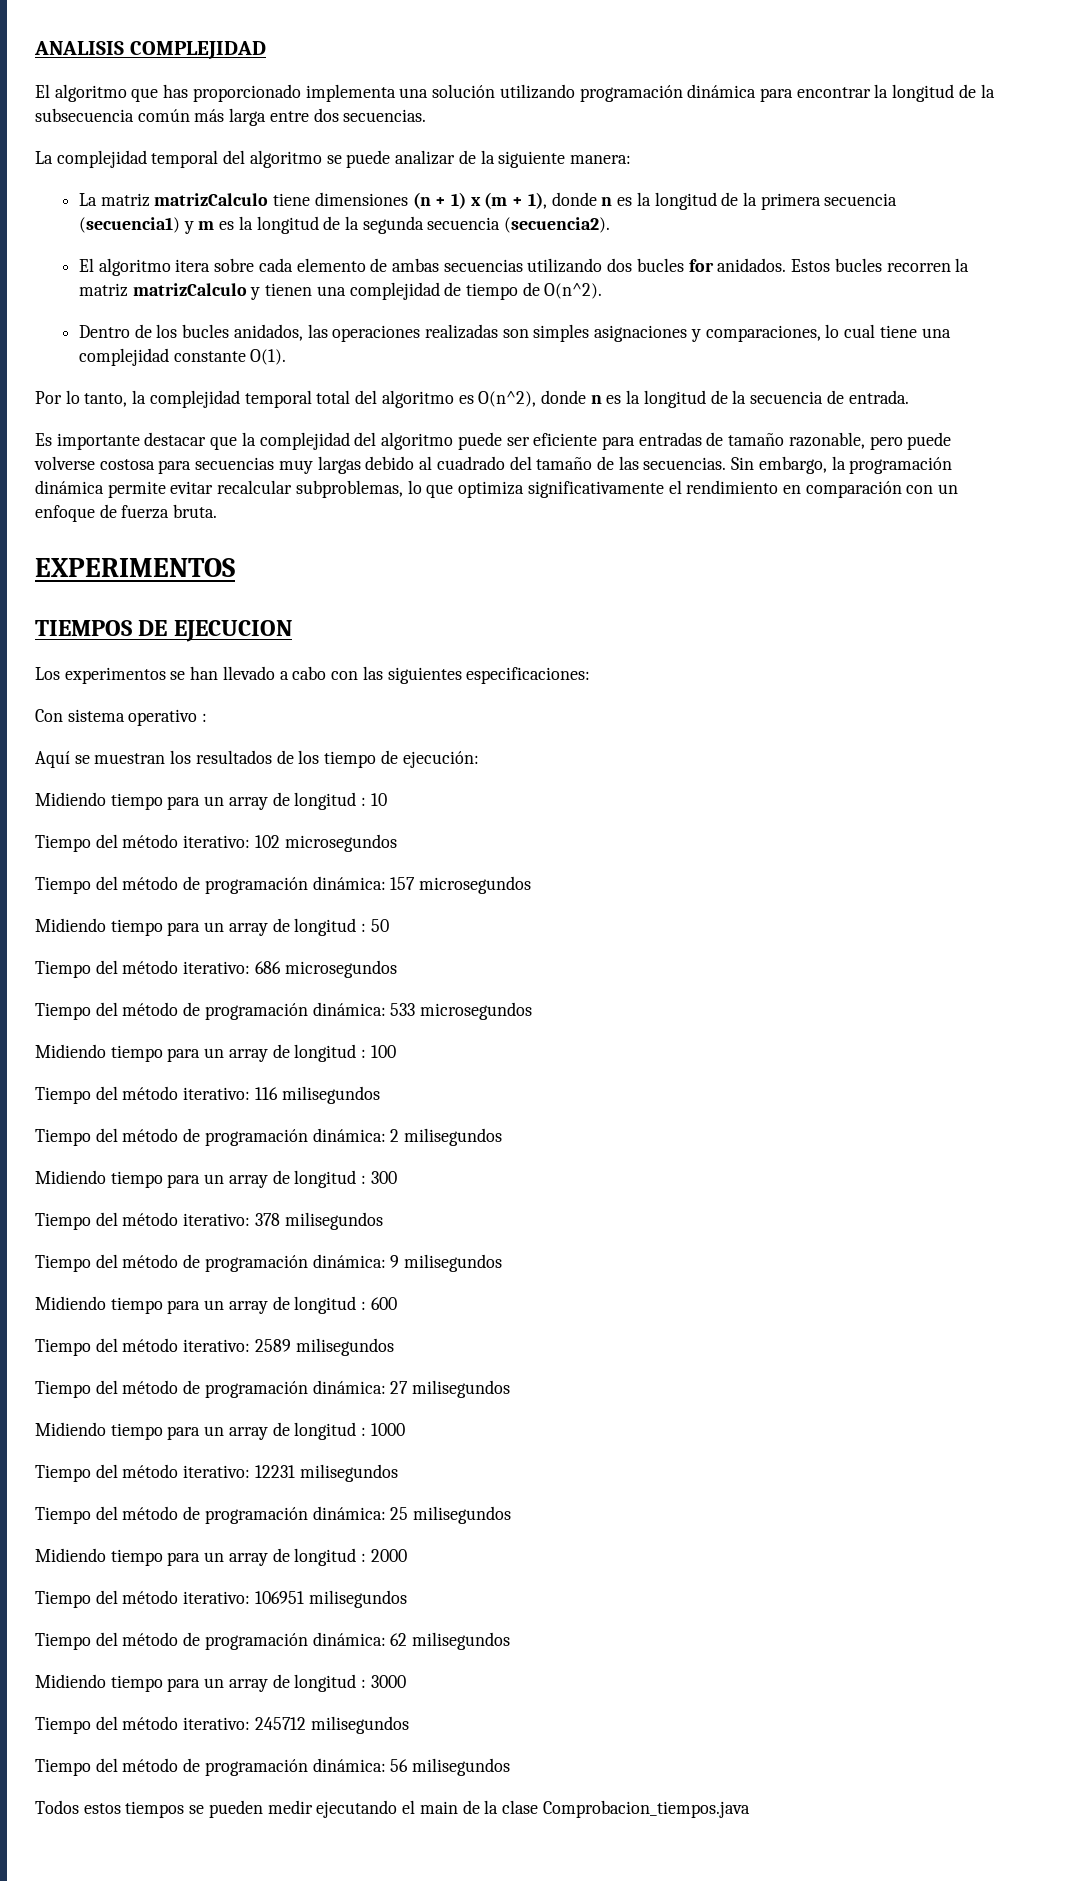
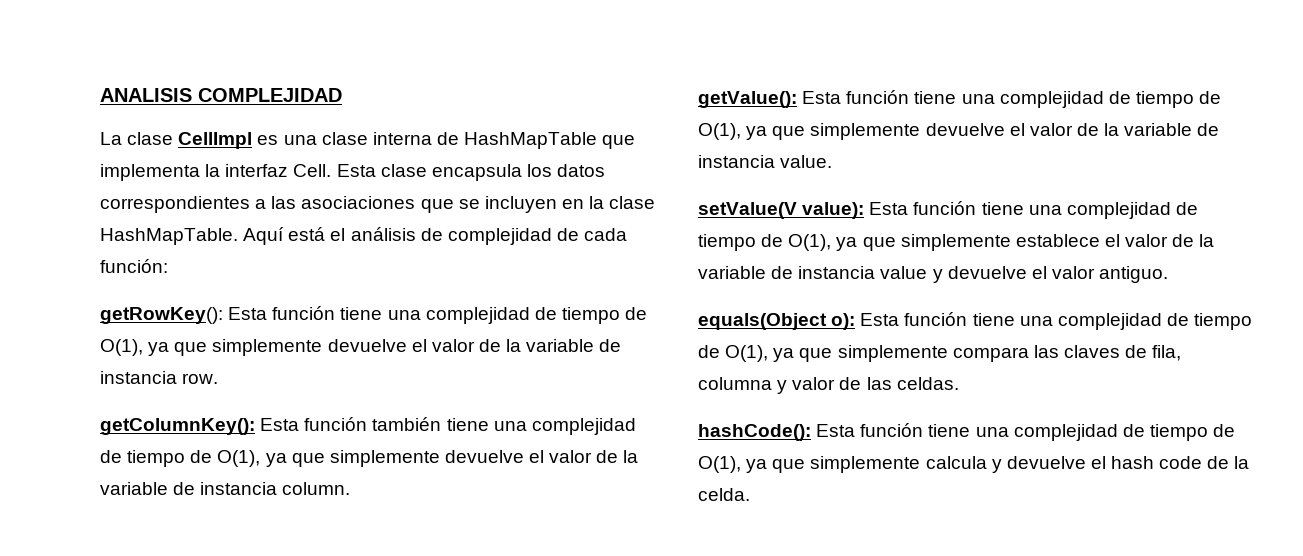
- El algoritmo que has proporcionado implementa una solución utilizando programación dinámica para encontrar la longitud de la subsecuencia común más larga entre dos secuencias.
- La complejidad temporal del algoritmo se puede analizar de la siguiente manera:
- La matriz matrizCalculo tiene dimensiones (n + 1) x (m + 1), donde n es la longitud de la primera secuencia (secuencia1) y m es la longitud de la segunda secuencia (secuencia2).
- El algoritmo itera sobre cada elemento de ambas secuencias utilizando dos bucles for anidados. Estos bucles recorren la matriz matrizCalculo y tienen una complejidad de tiempo de O(n^2).
- Dentro de los bucles anidados, las operaciones realizadas son simples asignaciones y comparaciones, lo cual tiene una complejidad constante O(1).
- Por lo tanto, la complejidad temporal total del algoritmo es O(n^2), donde n es la longitud de la secuencia de entrada.
- Es importante destacar que la complejidad del algoritmo puede ser eficiente para entradas de tamaño razonable, pero puede volverse costosa para secuencias muy largas debido al cuadrado del tamaño de las secuencias. Sin embargo, la programación dinámica permite evitar recalcular subproblemas, lo que optimiza significativamente el rendimiento en comparación con un enfoque de fuerza bruta.
- EXPERIMENTOS
- TIEMPOS DE EJECUCION
- Los experimentos se han llevado a cabo con las siguientes especificaciones:
- Con sistema operativo :
- Aquí se muestran los resultados de los tiempo de ejecución:
- Midiendo tiempo para un array de longitud : 10
- Tiempo del método iterativo: 102 microsegundos
- Tiempo del método de programación dinámica: 157 microsegundos
- Midiendo tiempo para un array de longitud : 50
- Tiempo del método iterativo: 686 microsegundos
- Tiempo del método de programación dinámica: 533 microsegundos
- Midiendo tiempo para un array de longitud : 100
- Tiempo del método iterativo: 116 milisegundos
- Tiempo del método de programación dinámica: 2 milisegundos
- Midiendo tiempo para un array de longitud : 300
- Tiempo del método iterativo: 378 milisegundos
- Tiempo del método de programación dinámica: 9 milisegundos
- Midiendo tiempo para un array de longitud : 600
- Tiempo del método iterativo: 2589 milisegundos
- Tiempo del método de programación dinámica: 27 milisegundos
- Midiendo tiempo para un array de longitud : 1000
- Tiempo del método iterativo: 12231 milisegundos
- Tiempo del método de programación dinámica: 25 milisegundos
- Midiendo tiempo para un array de longitud : 2000
- Tiempo del método iterativo: 106951 milisegundos
- Tiempo del método de programación dinámica: 62 milisegundos
- Midiendo tiempo para un array de longitud : 3000
- Tiempo del método iterativo: 245712 milisegundos
- Tiempo del método de programación dinámica: 56 milisegundos
- Todos estos tiempos se pueden medir ejecutando el main de la clase Comprobacion_tiempos.java
+ La clase CellImpl es una clase interna de HashMapTable que implementa la interfaz Cell. Esta clase encapsula los datos correspondientes a las asociaciones que se incluyen en la clase HashMapTable. Aquí está el análisis de complejidad de cada función:
+ getRowKey(): Esta función tiene una complejidad de tiempo de O(1), ya que simplemente devuelve el valor de la variable de instancia row.
+ getColumnKey(): Esta función también tiene una complejidad de tiempo de O(1), ya que simplemente devuelve el valor de la variable de instancia column.
+ getValue(): Esta función tiene una complejidad de tiempo de O(1), ya que simplemente devuelve el valor de la variable de instancia value.
+ setValue(V value): Esta función tiene una complejidad de tiempo de O(1), ya que simplemente establece el valor de la variable de instancia value y devuelve el valor antiguo.
+ equals(Object o): Esta función tiene una complejidad de tiempo de O(1), ya que simplemente compara las claves de fila, columna y valor de las celdas.
+ hashCode(): Esta función tiene una complejidad de tiempo de O(1), ya que simplemente calcula y devuelve el hash code de la celda.

